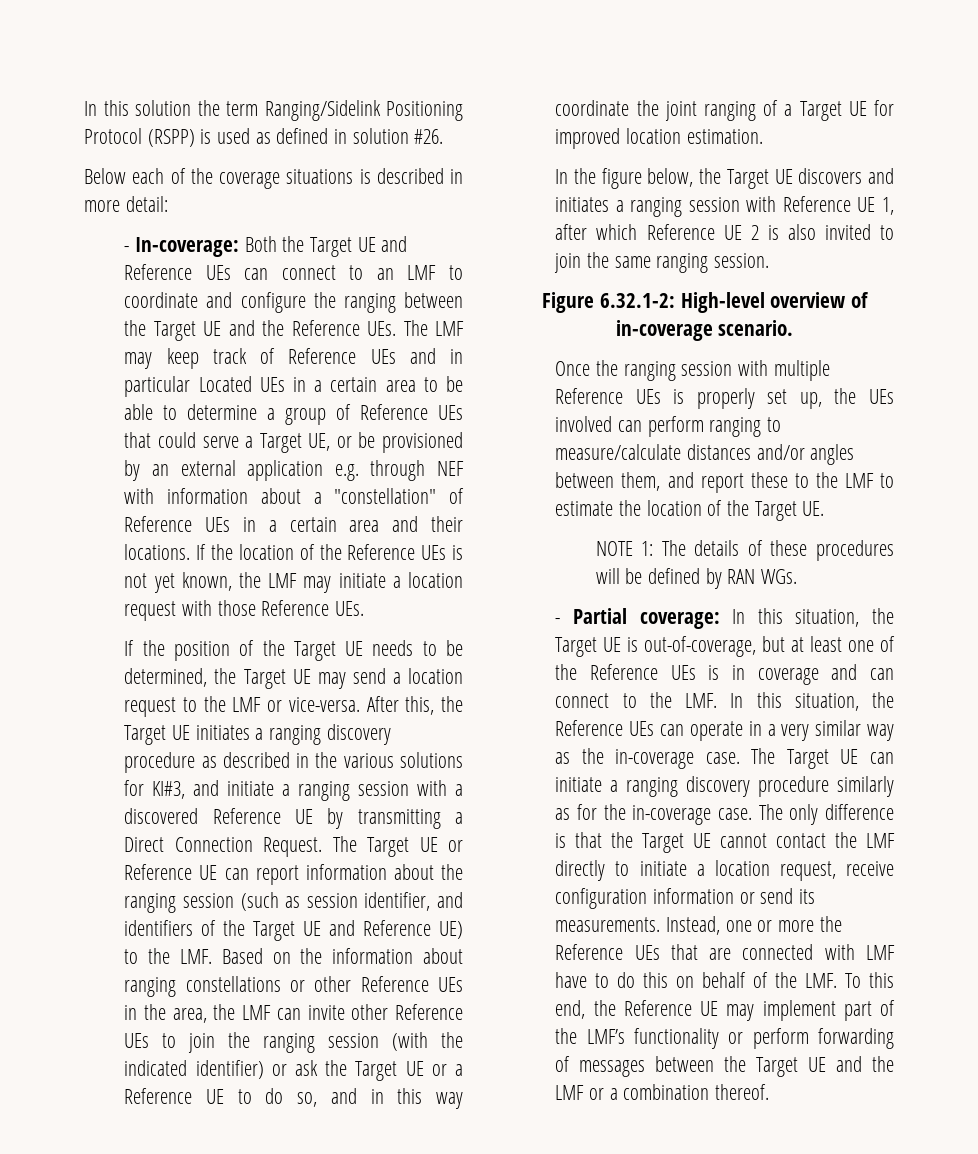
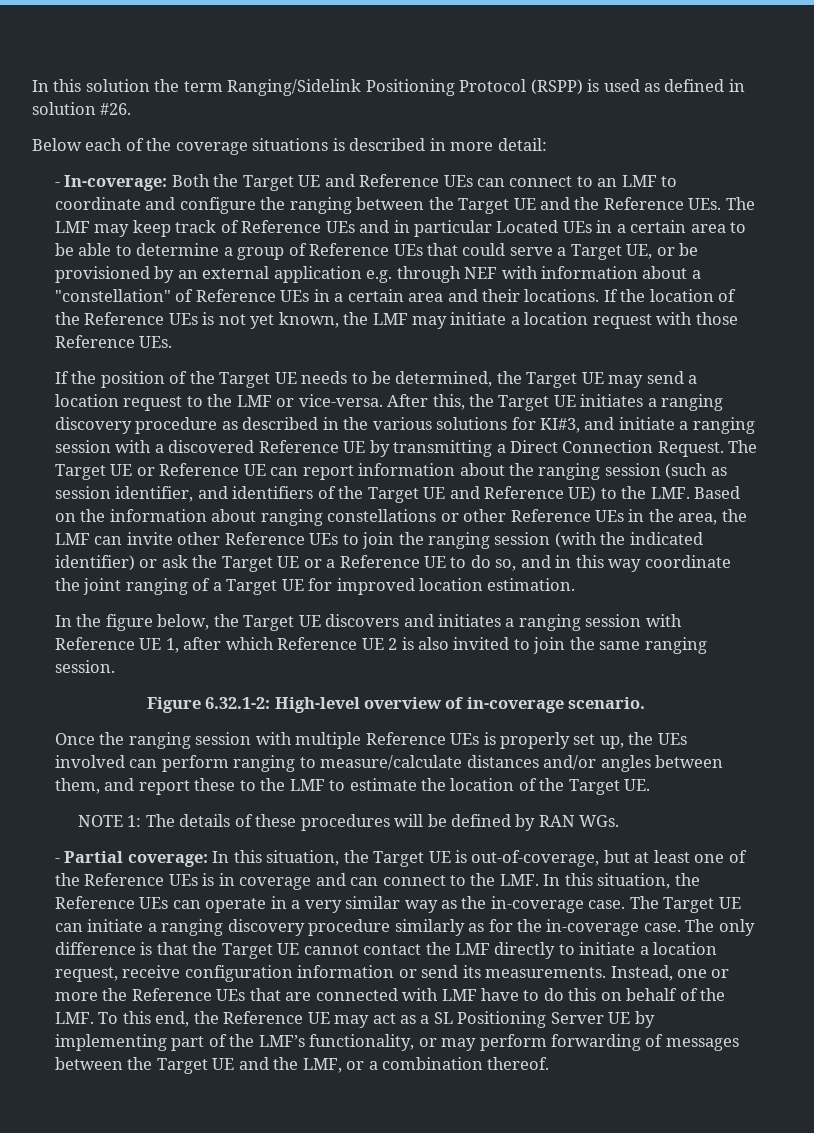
- Instead, one or more the Reference UEs that are connected with LMF have to do this on behalf of the LMF. To this end, the Reference UE may implement part of the LMF’s functionality or perform forwarding of messages between the Target UE and the LMF or a combination thereof.
+ Instead, one or more the Reference UEs that are connected with LMF have to do this on behalf of the LMF. To this end, the Reference UE may act as a SL Positioning Server UE by implementing part of the LMF’s functionality, or may perform forwarding of messages between the Target UE and the LMF, or a combination thereof.

